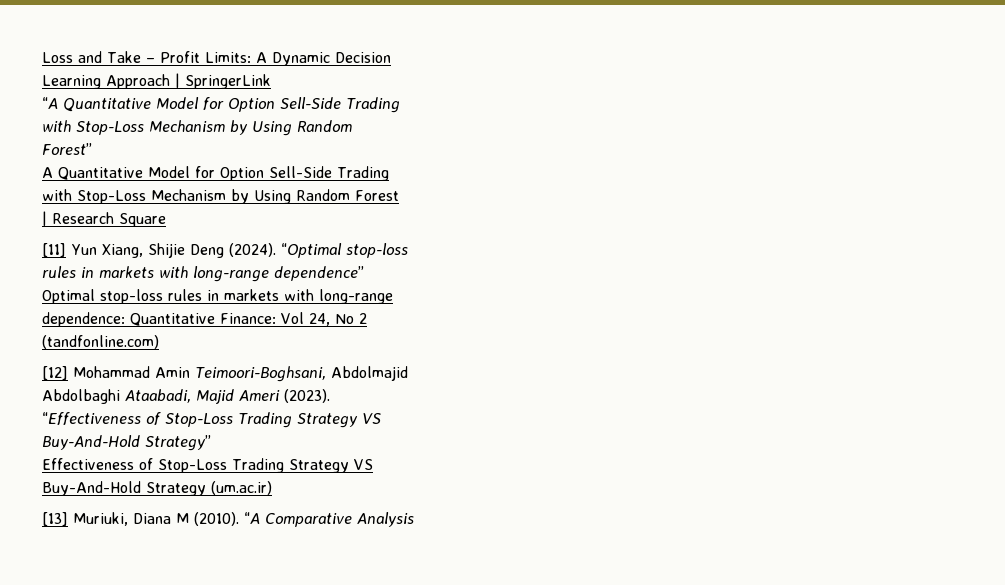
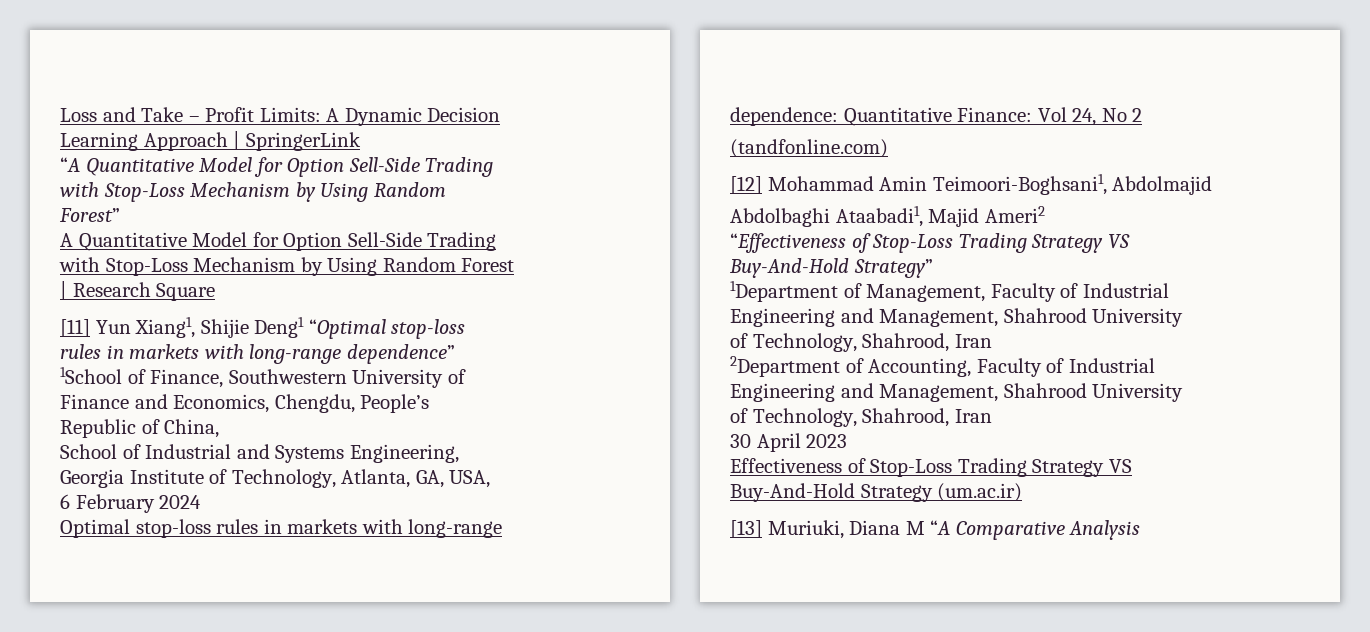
- [11] Yun Xiang, Shijie Deng (2024). “Optimal stop-loss
+ [11] Yun Xiang1, Shijie Deng1 “Optimal stop-loss
+ 1School of Finance, Southwestern University of
+ Finance and Economics, Chengdu, People’s
+ Republic of China,
+ School of Industrial and Systems Engineering,
+ Georgia Institute of Technology, Atlanta, GA, USA,
+ 6 February 2024
- [12] Mohammad Amin Teimoori-Boghsani, Abdolmajid
+ [12] Mohammad Amin Teimoori-Boghsani1, Abdolmajid
- Abdolbaghi Ataabadi, Majid Ameri (2023).
+ Abdolbaghi Ataabadi1, Majid Ameri2
+ 1Department of Management, Faculty of Industrial
+ Engineering and Management, Shahrood University
+ of Technology, Shahrood, Iran
+ 2Department of Accounting, Faculty of Industrial
+ Engineering and Management, Shahrood University
+ of Technology, Shahrood, Iran
+ 30 April 2023
- [13] Muriuki, Diana M (2010). “A Comparative Analysis
+ [13] Muriuki, Diana M “A Comparative Analysis

